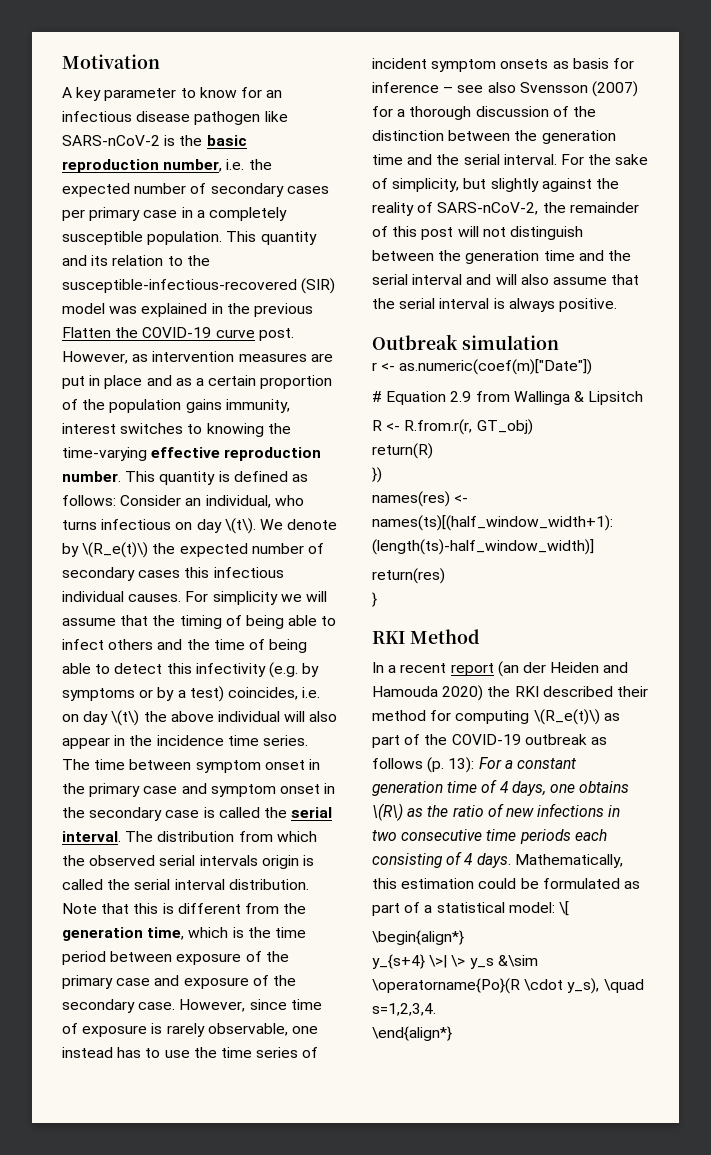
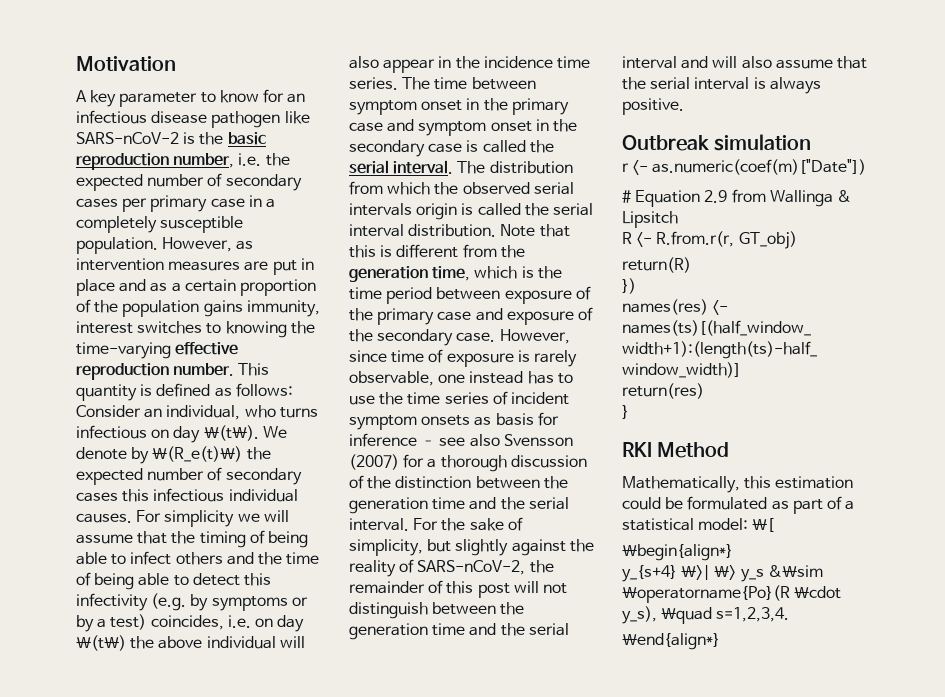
- This quantity and its relation to the susceptible-infectious-recovered (SIR) model was explained in the previous Flatten the COVID-19 curve post.
- In a recent report (an der Heiden and Hamouda 2020) the RKI described their method for computing \(R_e(t)\) as part of the COVID-19 outbreak as follows (p. 13): For a constant generation time of 4 days, one obtains \(R\) as the ratio of new infections in two consecutive time periods each consisting of 4 days.

